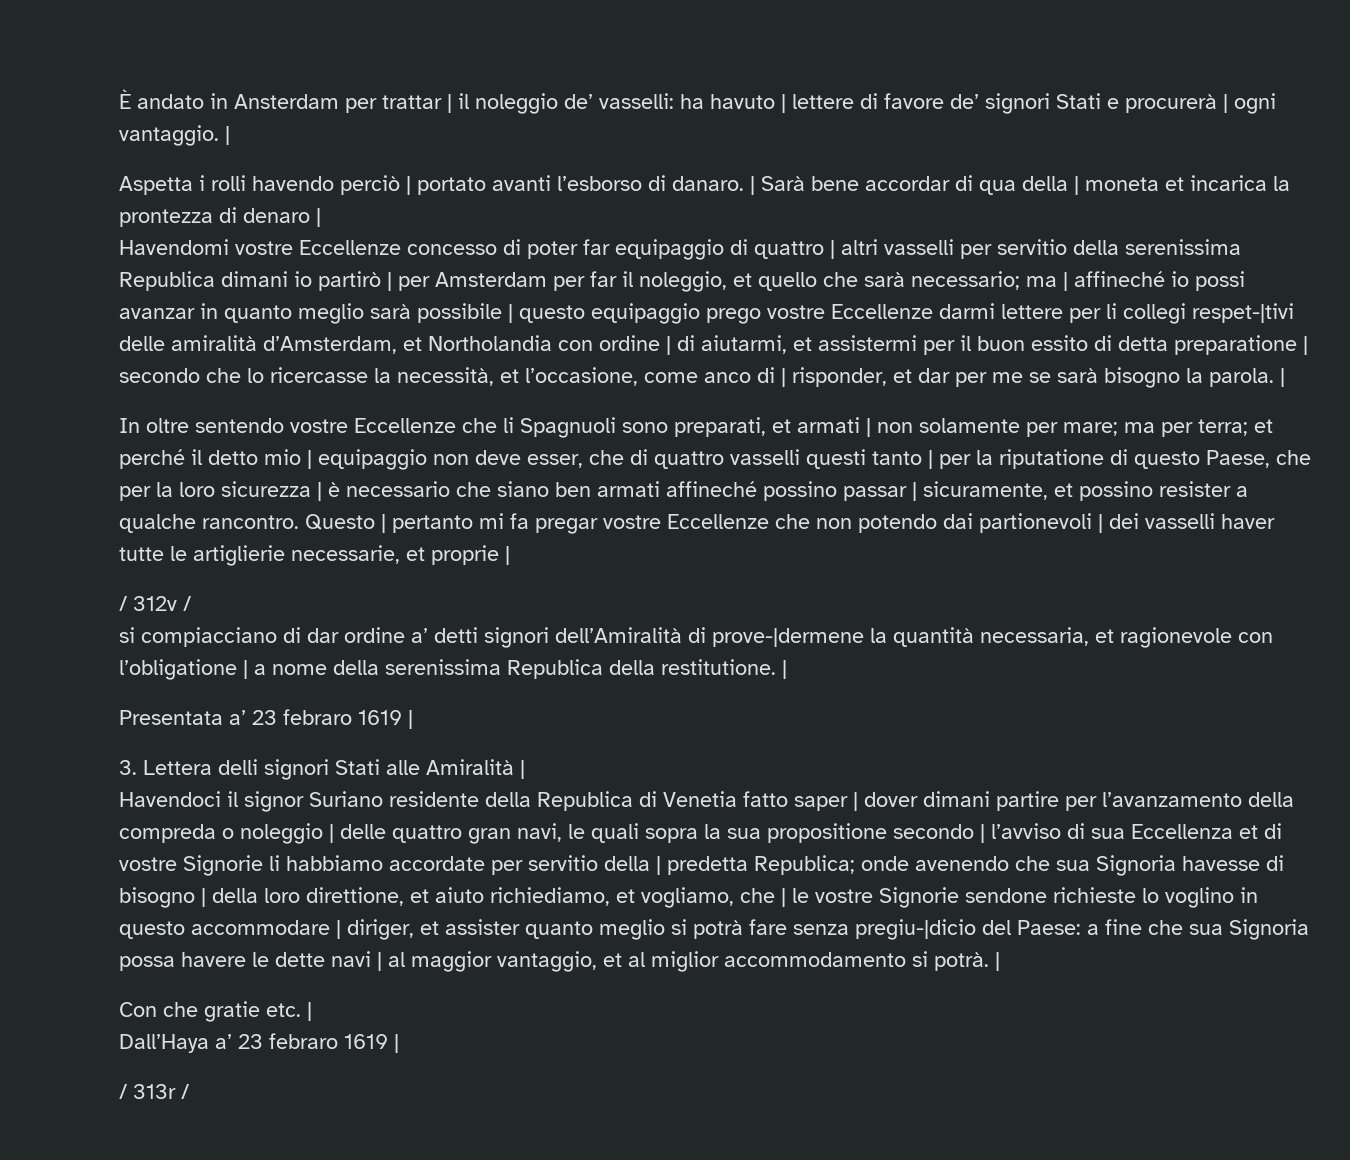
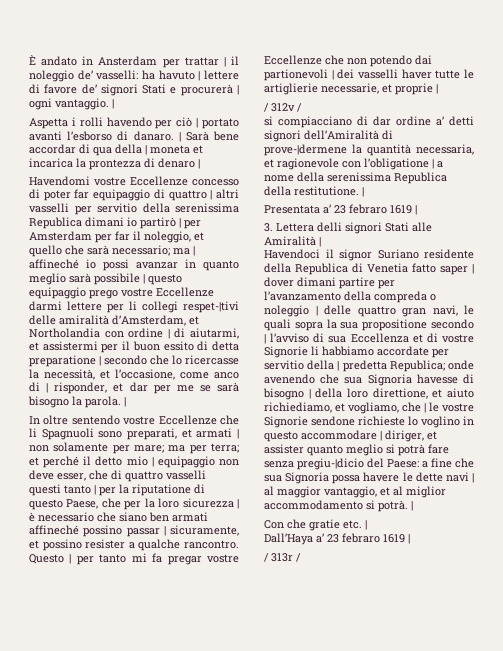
- Aspetta i rolli havendo perciò | portato avanti l’esborso di danaro.
+ Aspetta i rolli havendo per ciò | portato avanti l’esborso di danaro.
- Questo | pertanto mi fa pregar vostre Eccellenze che non potendo dai partionevoli | dei vasselli haver tutte le artiglierie necessarie, et proprie |
+ Questo | per tanto mi fa pregar vostre Eccellenze che non potendo dai partionevoli | dei vasselli haver tutte le artiglierie necessarie, et proprie |

